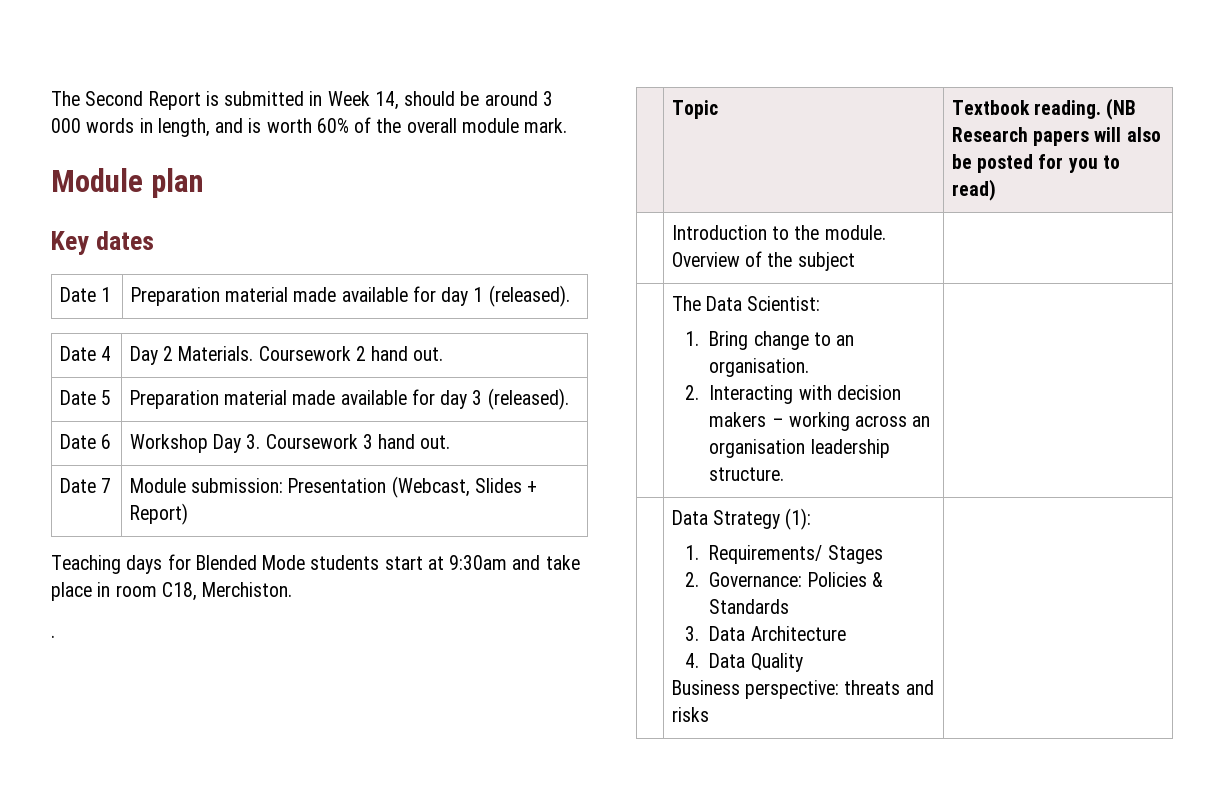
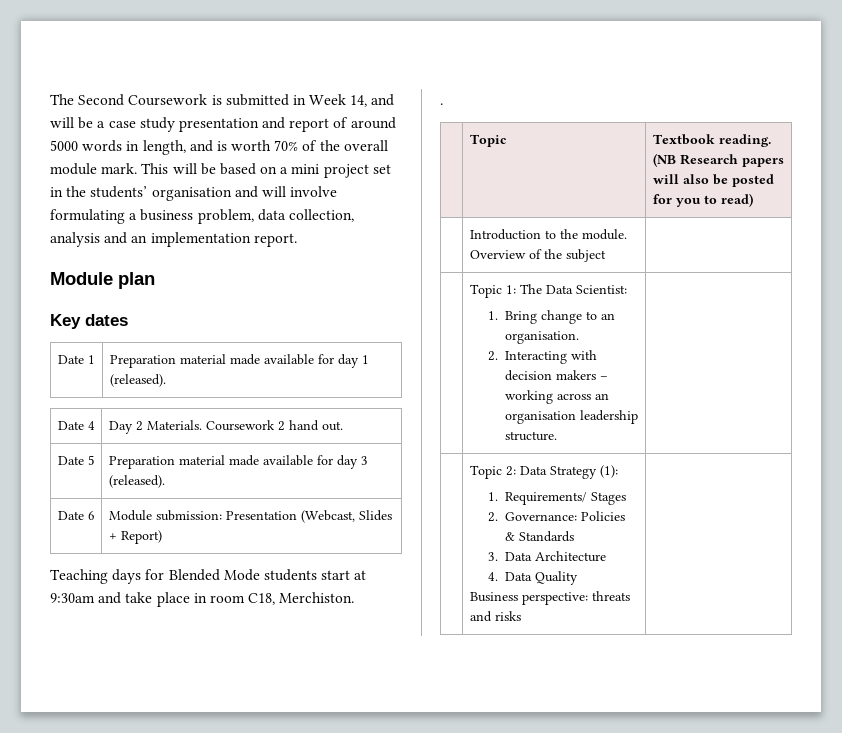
- The Second Report is submitted in Week 14, should be around 3 000 words in length, and is worth 60% of the overall module mark.
+ The Second Coursework is submitted in Week 14, and will be a case study presentation and report of around 5000 words in length, and is worth 70% of the overall module mark. This will be based on a mini project set in the students’ organisation and will involve formulating a business problem, data collection, analysis and an implementation report.
- Date 6 | Workshop Day 3. Coursework 3 hand out.
- Date 7 | Module submission: Presentation (Webcast, Slides + Report)
+ Date 6 | Module submission: Presentation (Webcast, Slides + Report)
- | The Data Scientist:
+ | Topic 1: The Data Scientist:
- | Data Strategy (1):
+ | Topic 2: Data Strategy (1):

